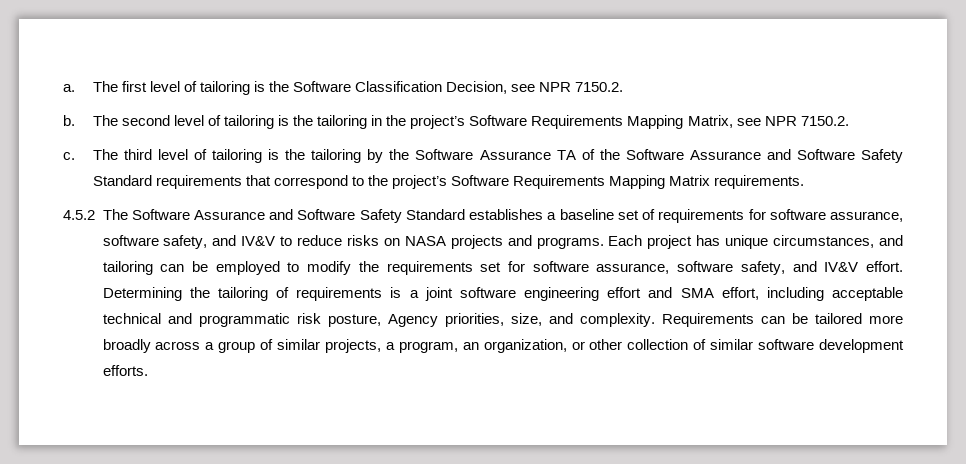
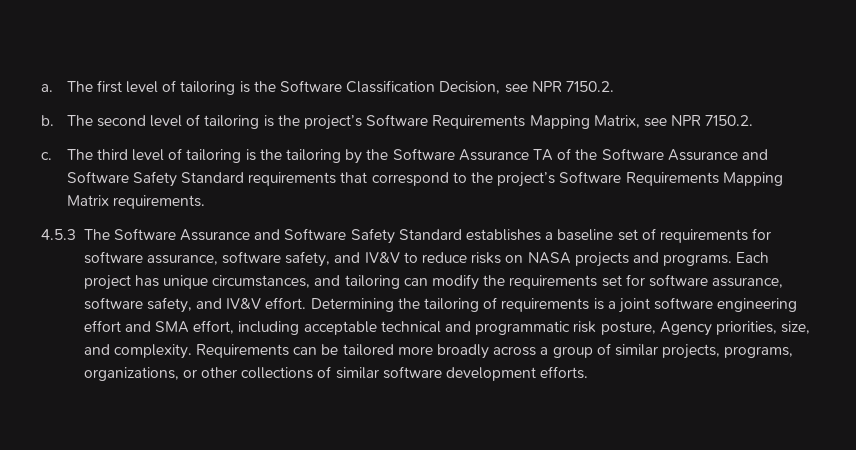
- The second level of tailoring is the tailoring in the project’s Software Requirements Mapping Matrix, see NPR 7150.2.
+ The second level of tailoring is the project’s Software Requirements Mapping Matrix, see NPR 7150.2.
- 4.5.2 The Software Assurance and Software Safety Standard establishes a baseline set of requirements for software assurance, software safety, and IV&V to reduce risks on NASA projects and programs.
+ 4.5.3 The Software Assurance and Software Safety Standard establishes a baseline set of requirements for software assurance, software safety, and IV&V to reduce risks on NASA projects and programs.
- Each project has unique circumstances, and tailoring can be employed to modify the requirements set for software assurance, software safety, and IV&V effort.
+ Each project has unique circumstances, and tailoring can modify the requirements set for software assurance, software safety, and IV&V effort.
- Requirements can be tailored more broadly across a group of similar projects, a program, an organization, or other collection of similar software development efforts.
+ Requirements can be tailored more broadly across a group of similar projects, programs, organizations, or other collections of similar software development efforts.

